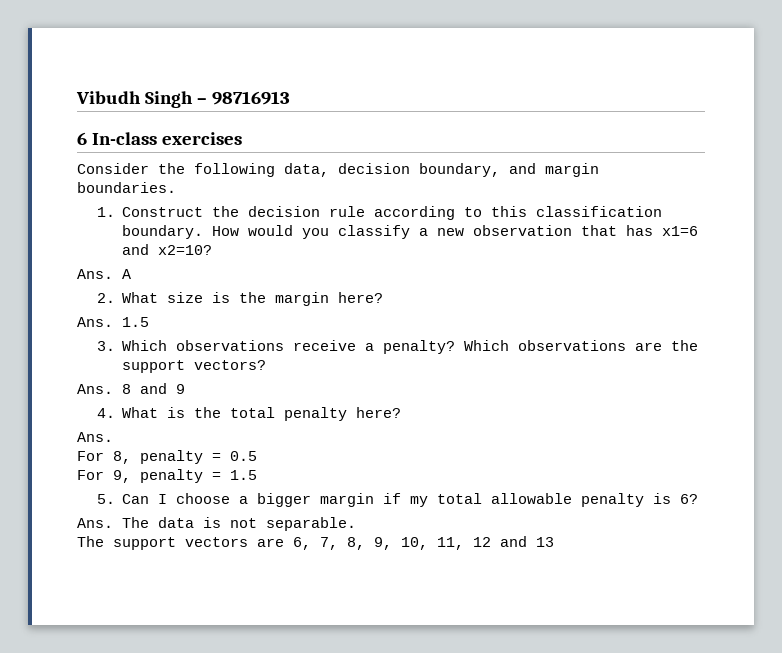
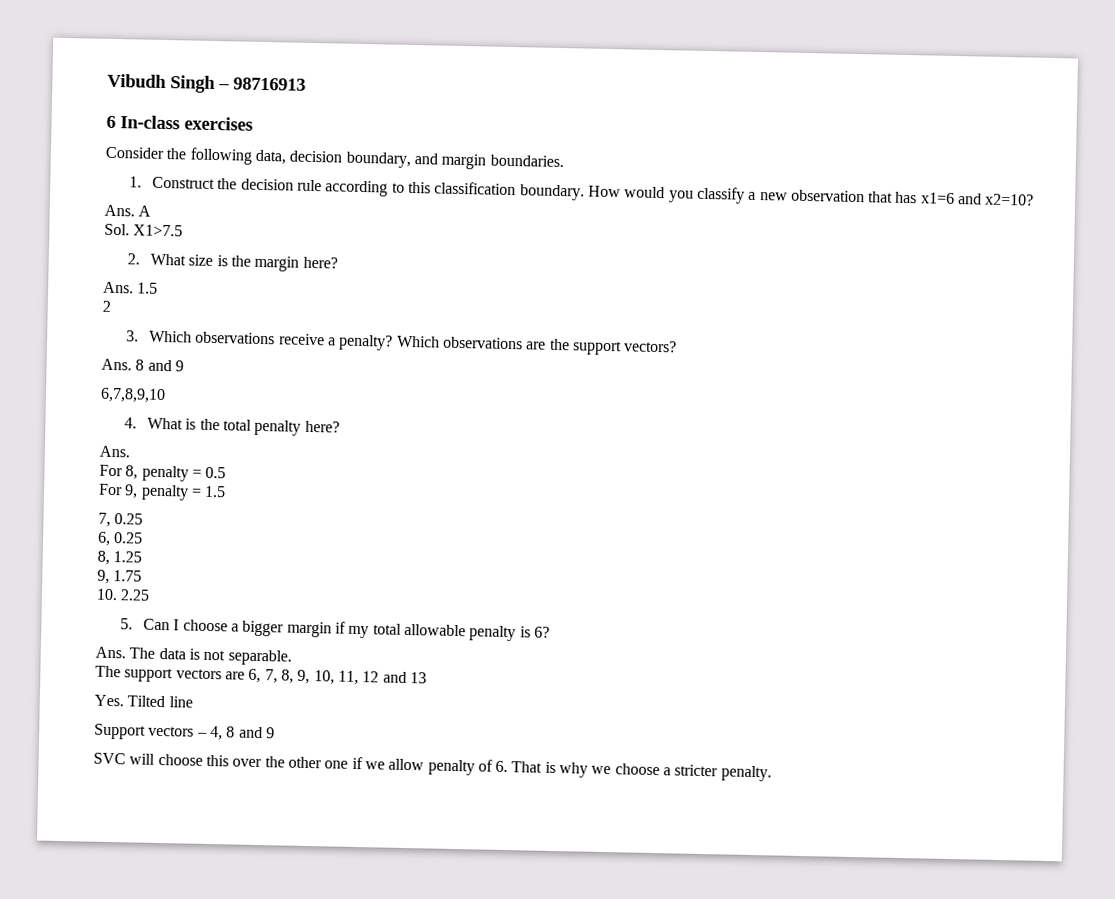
+ Sol. X1>7.5
+ 2
+ 6,7,8,9,10
+ 7, 0.25
+ 6, 0.25
+ 8, 1.25
+ 9, 1.75
+ 10. 2.25
+ Yes. Tilted line
+ Support vectors – 4, 8 and 9
+ SVC will choose this over the other one if we allow penalty of 6. That is why we choose a stricter penalty.

